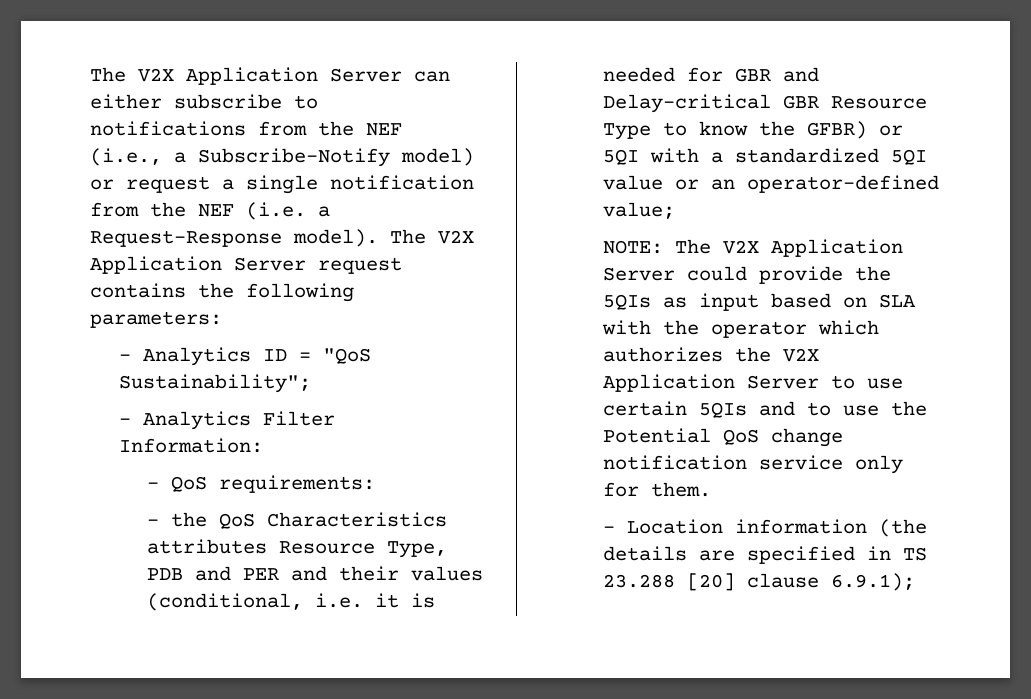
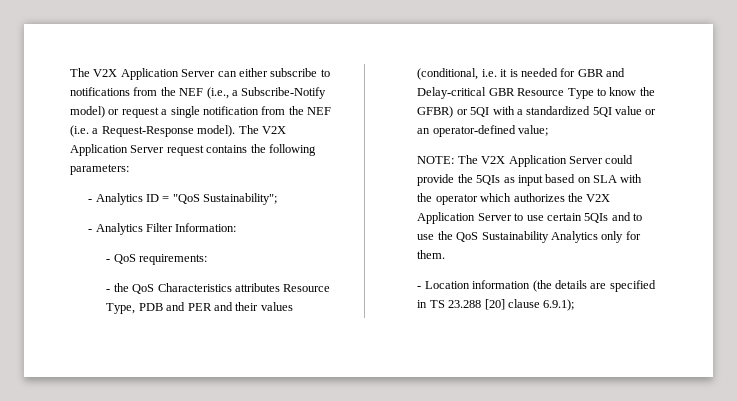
- NOTE: The V2X Application Server could provide the 5QIs as input based on SLA with the operator which authorizes the V2X Application Server to use certain 5QIs and to use the Potential QoS change notification service only for them.
+ NOTE: The V2X Application Server could provide the 5QIs as input based on SLA with the operator which authorizes the V2X Application Server to use certain 5QIs and to use the QoS Sustainability Analytics only for them.

